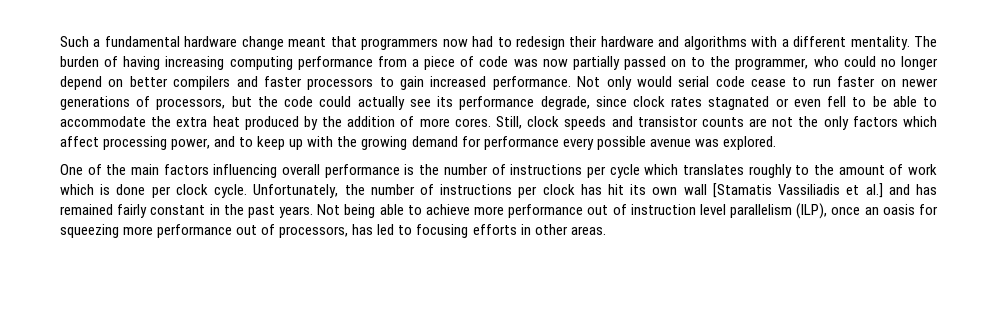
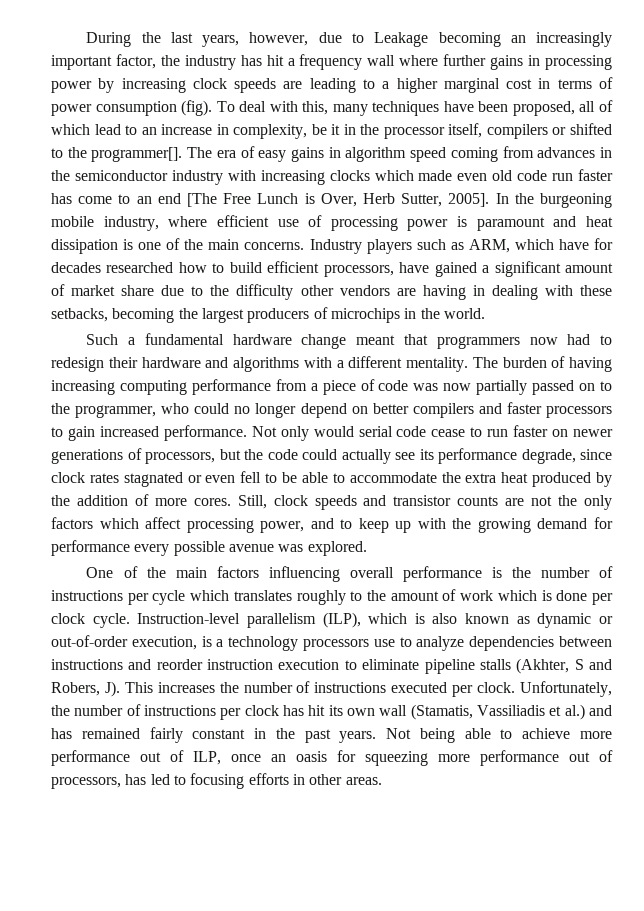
+ During the last years, however, due to Leakage becoming an increasingly important factor, the industry has hit a frequency wall where further gains in processing power by increasing clock speeds are leading to a higher marginal cost in terms of power consumption (fig). To deal with this, many techniques have been proposed, all of which lead to an increase in complexity, be it in the processor itself, compilers or shifted to the programmer[]. The era of easy gains in algorithm speed coming from advances in the semiconductor industry with increasing clocks which made even old code run faster has come to an end [The Free Lunch is Over, Herb Sutter, 2005]. In the burgeoning mobile industry, where efficient use of processing power is paramount and heat dissipation is one of the main concerns. Industry players such as ARM, which have for decades researched how to build efficient processors, have gained a significant amount of market share due to the difficulty other vendors are having in dealing with these setbacks, becoming the largest producers of microchips in the world.
+ Instruction-level parallelism (ILP), which is also known as dynamic or out-of-order execution, is a technology processors use to analyze dependencies between instructions and reorder instruction execution to eliminate pipeline stalls (Akhter, S and Robers, J). This increases the number of instructions executed per clock.
- Unfortunately, the number of instructions per clock has hit its own wall [Stamatis Vassiliadis et al.] and has remained fairly constant in the past years.
+ Unfortunately, the number of instructions per clock has hit its own wall (Stamatis, Vassiliadis et al.) and has remained fairly constant in the past years.
- Not being able to achieve more performance out of instruction level parallelism (ILP), once an oasis for squeezing more performance out of processors, has led to focusing efforts in other areas.
+ Not being able to achieve more performance out of ILP, once an oasis for squeezing more performance out of processors, has led to focusing efforts in other areas.

